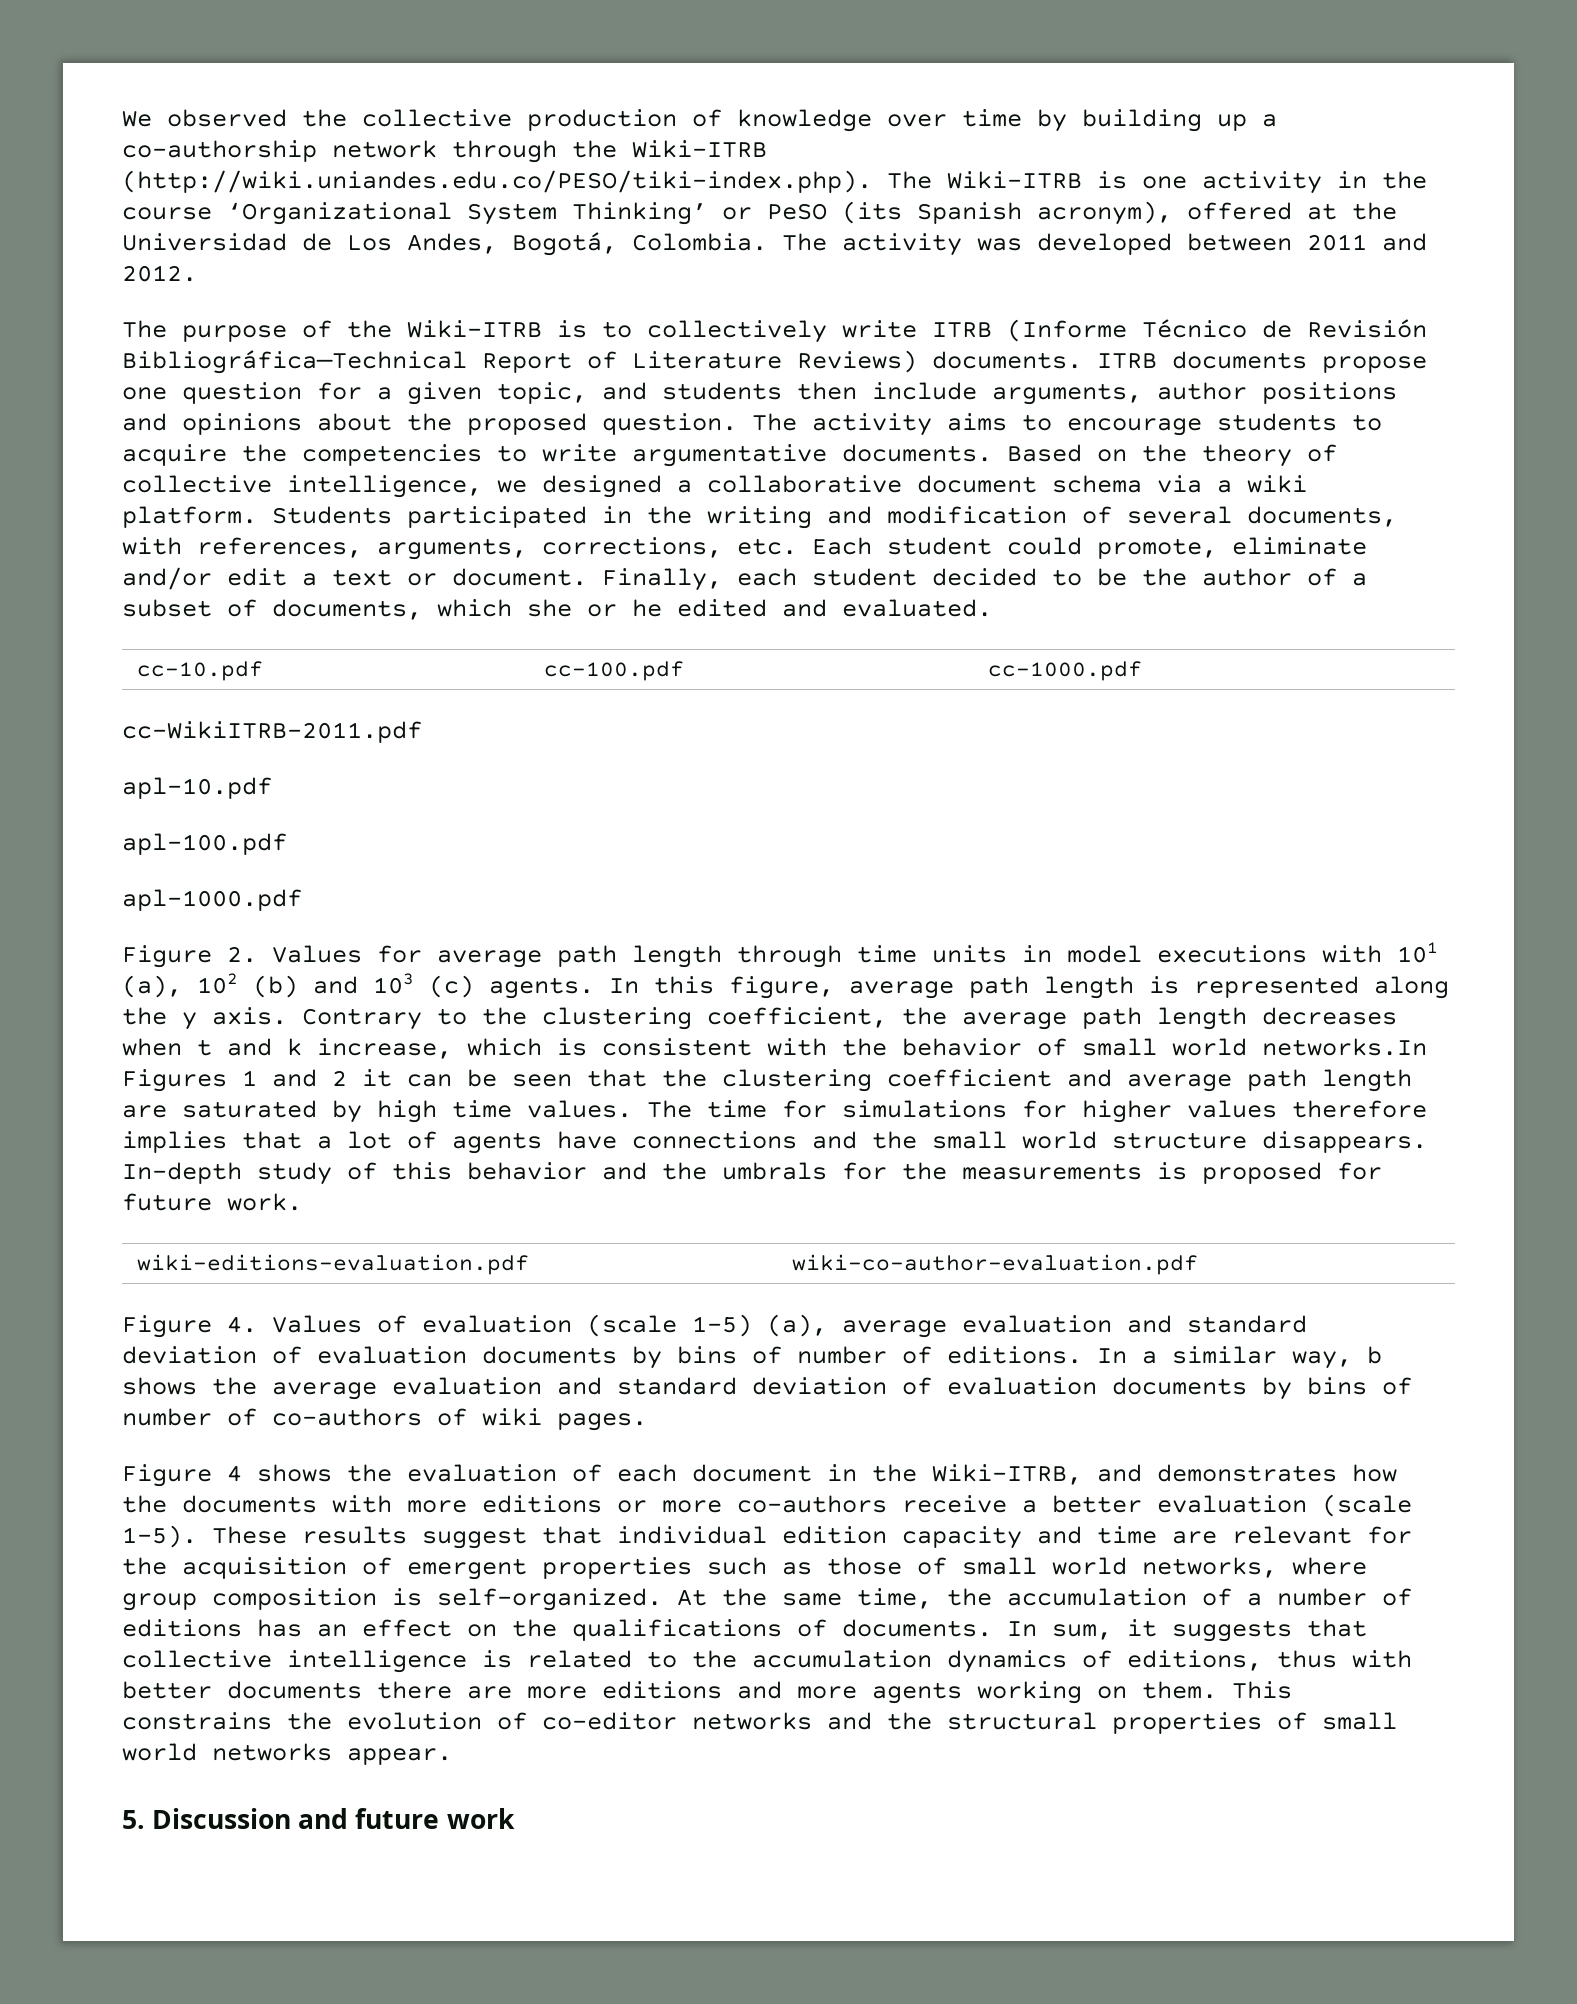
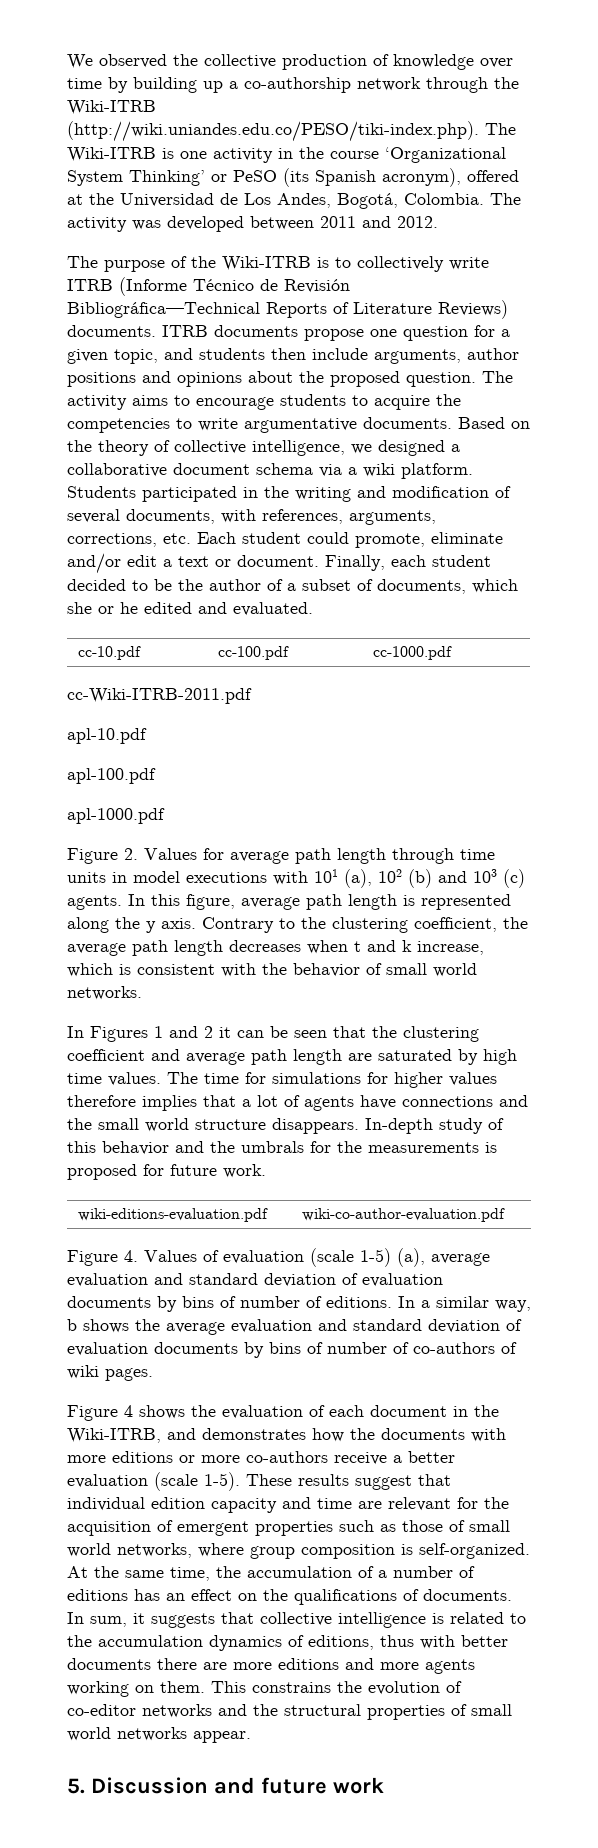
- The purpose of the Wiki-ITRB is to collectively write ITRB (Informe Técnico de Revisión Bibliográfica—Technical Report of Literature Reviews) documents.
+ The purpose of the Wiki-ITRB is to collectively write ITRB (Informe Técnico de Revisión Bibliográfica—Technical Reports of Literature Reviews) documents.
- cc-WikiITRB-2011.pdf
+ cc-Wiki-ITRB-2011.pdf
- Contrary to the clustering coefficient, the average path length decreases when t and k increase, which is consistent with the behavior of small world networks.In Figures 1 and 2 it can be seen that the clustering coefficient and average path length are saturated by high time values.
+ Contrary to the clustering coefficient, the average path length decreases when t and k increase, which is consistent with the behavior of small world networks.
+ In Figures 1 and 2 it can be seen that the clustering coefficient and average path length are saturated by high time values.

